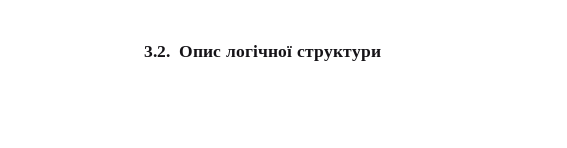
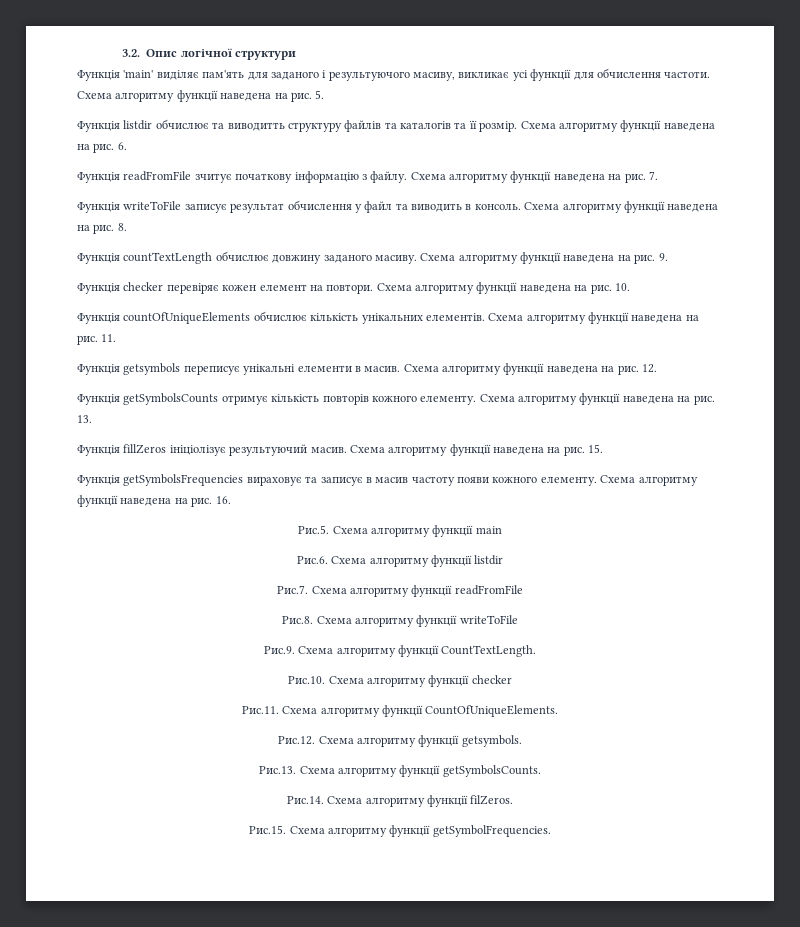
+ Функція 'main' виділяє пам'ять для заданого і результуючого масиву, викликає усі функції для обчислення частоти. Схема алгоритму функції наведена на рис. 5.
+ Функція listdir обчислює та виводитть структуру файлів та каталогів та її розмір. Схема алгоритму функції наведена на рис. 6.
+ Функція readFromFile зчитує початкову інформацію з файлу. Схема алгоритму функції наведена на рис. 7.
+ Функція writeToFile записує результат обчислення у файл та виводить в консоль. Схема алгоритму функції наведена на рис. 8.
+ Функція countTextLength обчислює довжину заданого масиву. Схема алгоритму функції наведена на рис. 9.
+ Функція checker перевіряє кожен елемент на повтори. Схема алгоритму функції наведена на рис. 10.
+ Функція countOfUniqueElements обчислює кількість унікальних елементів. Схема алгоритму функції наведена на рис. 11.
+ Функція getsymbols переписує унікальні елементи в масив. Схема алгоритму функції наведена на рис. 12.
+ Функція getSymbolsCounts отримує кількість повторів кожного елементу. Схема алгоритму функції наведена на рис. 13.
+ Функція fillZeros ініціолізує результуючий масив. Схема алгоритму функції наведена на рис. 15.
+ Функція getSymbolsFrequencies вираховує та записує в масив частоту появи кожного елементу. Схема алгоритму функції наведена на рис. 16.
+ Рис.5. Схема алгоритму функції main
+ Рис.6. Схема алгоритму функції listdir
+ Рис.7. Схема алгоритму функції readFromFile
+ Рис.8. Схема алгоритму функції writeToFile
+ Рис.9. Схема алгоритму функції CountTextLength.
+ Рис.10. Схема алгоритму функції checker
+ Рис.11. Схема алгоритму функції CountOfUniqueElements.
+ Рис.12. Схема алгоритму функції getsymbols.
+ Рис.13. Схема алгоритму функції getSymbolsCounts.
+ Рис.14. Схема алгоритму функції filZeros.
+ Рис.15. Схема алгоритму функції getSymbolFrequencies.

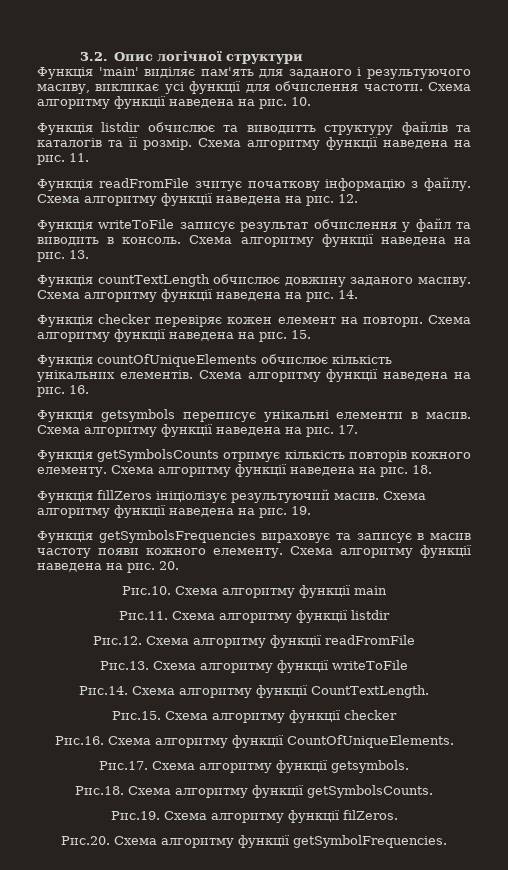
- 5.
+ 10.
- 6.
+ 11.
- 7.
+ 12.
- 8.
+ 13.
- 9.
+ 14.
- 10.
+ 15.
- 11.
+ 16.
- 12.
+ 17.
- 13.
+ 18.
- 15.
+ 19.
- 16.
- Рис.5. Схема алгоритму функції main
+ 20.
+ Рис.10. Схема алгоритму функції main
- Рис.6. Схема алгоритму функції listdir
+ Рис.11. Схема алгоритму функції listdir
- Рис.7. Схема алгоритму функції readFromFile
+ Рис.12. Схема алгоритму функції readFromFile
- Рис.8. Схема алгоритму функції writeToFile
+ Рис.13. Схема алгоритму функції writeToFile
- Рис.9. Схема алгоритму функції CountTextLength.
+ Рис.14. Схема алгоритму функції CountTextLength.
- Рис.10. Схема алгоритму функції checker
+ Рис.15. Схема алгоритму функції checker
- Рис.11. Схема алгоритму функції CountOfUniqueElements.
+ Рис.16. Схема алгоритму функції CountOfUniqueElements.
- Рис.12. Схема алгоритму функції getsymbols.
+ Рис.17. Схема алгоритму функції getsymbols.
- Рис.13. Схема алгоритму функції getSymbolsCounts.
+ Рис.18. Схема алгоритму функції getSymbolsCounts.
- Рис.14. Схема алгоритму функції filZeros.
+ Рис.19. Схема алгоритму функції filZeros.
- Рис.15. Схема алгоритму функції getSymbolFrequencies.
+ Рис.20. Схема алгоритму функції getSymbolFrequencies.

